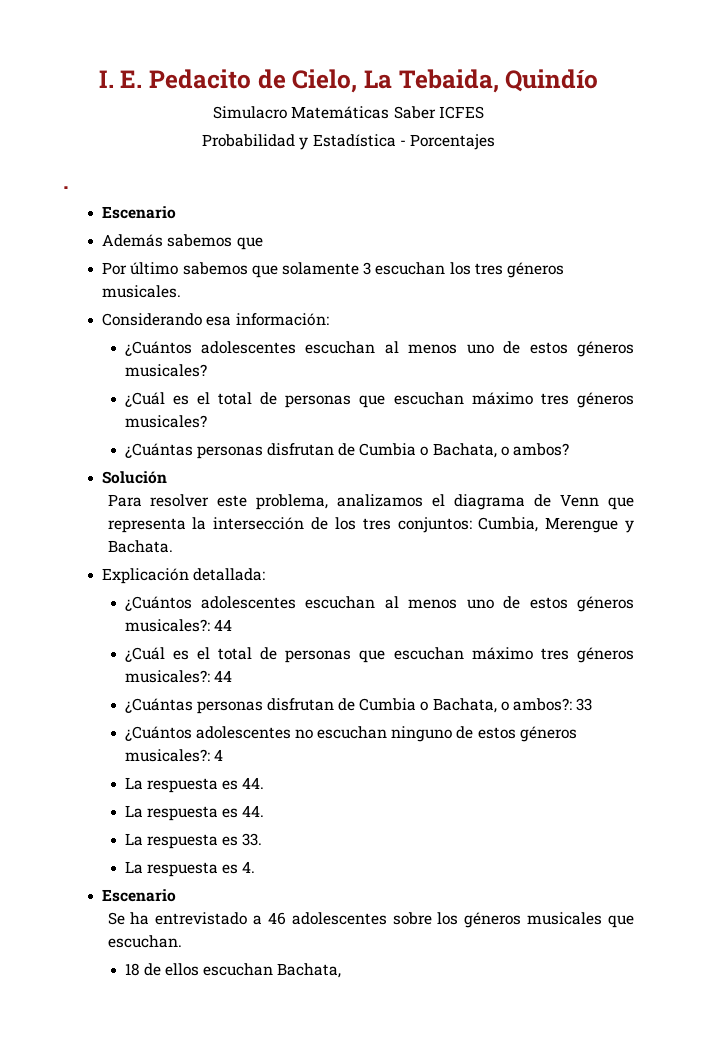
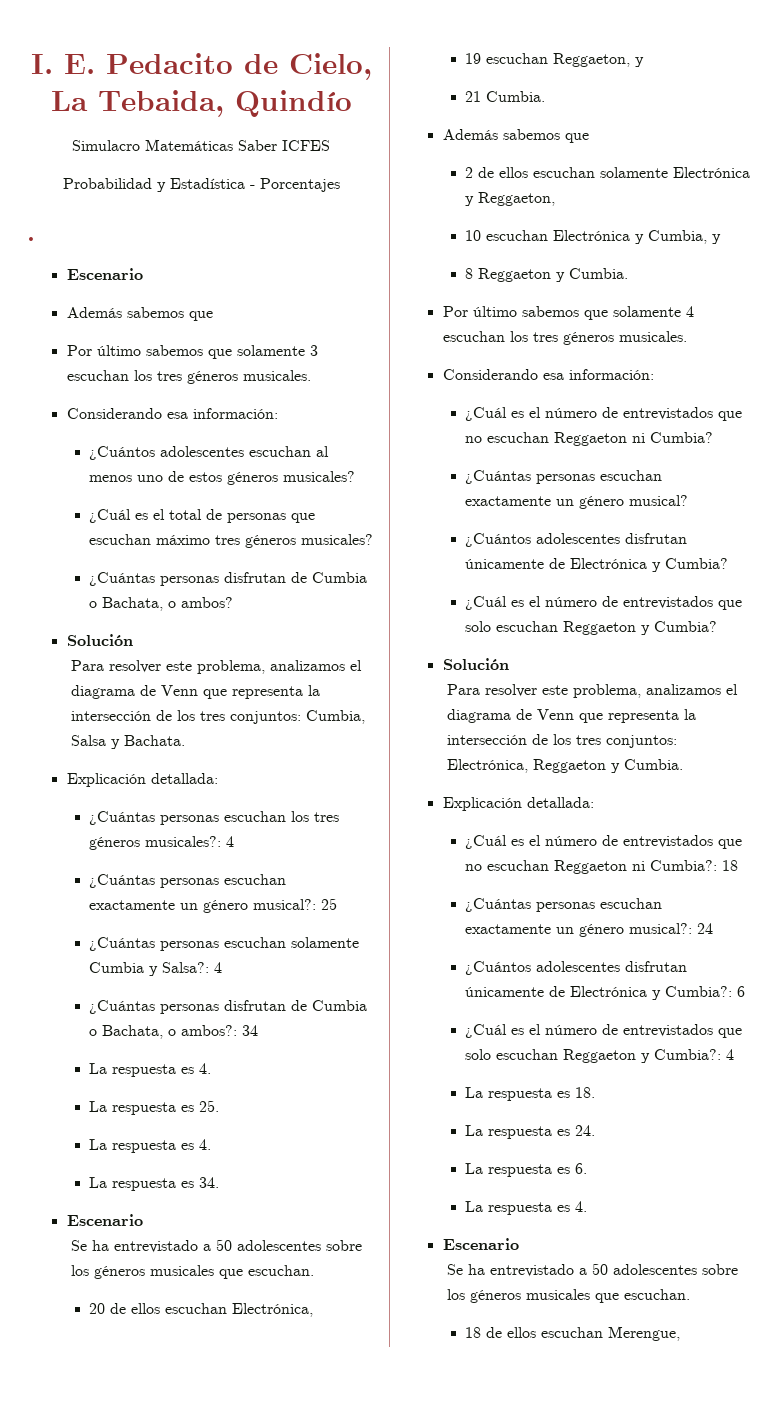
- Para resolver este problema, analizamos el diagrama de Venn que representa la intersección de los tres conjuntos: Cumbia, Merengue y Bachata.
+ Para resolver este problema, analizamos el diagrama de Venn que representa la intersección de los tres conjuntos: Cumbia, Salsa y Bachata.
- ¿Cuántos adolescentes escuchan al menos uno de estos géneros musicales?: 44
- ¿Cuál es el total de personas que escuchan máximo tres géneros musicales?: 44
+ ¿Cuántas personas escuchan los tres géneros musicales?: 4
+ ¿Cuántas personas escuchan exactamente un género musical?: 25
+ ¿Cuántas personas escuchan solamente Cumbia y Salsa?: 4
- ¿Cuántas personas disfrutan de Cumbia o Bachata, o ambos?: 33
- ¿Cuántos adolescentes no escuchan ninguno de estos géneros musicales?: 4
- La respuesta es 44.
- La respuesta es 44.
- La respuesta es 33.
+ ¿Cuántas personas disfrutan de Cumbia o Bachata, o ambos?: 34
+ La respuesta es 4.
+ La respuesta es 25.
+ La respuesta es 4.
+ La respuesta es 34.
+ Escenario
+ Se ha entrevistado a 50 adolescentes sobre los géneros musicales que escuchan.
+ 20 de ellos escuchan Electrónica,
+ 19 escuchan Reggaeton, y
+ 21 Cumbia.
+ Además sabemos que
+ 2 de ellos escuchan solamente Electrónica y Reggaeton,
+ 10 escuchan Electrónica y Cumbia, y
+ 8 Reggaeton y Cumbia.
+ Por último sabemos que solamente 4 escuchan los tres géneros musicales.
+ Considerando esa información:
+ ¿Cuál es el número de entrevistados que no escuchan Reggaeton ni Cumbia?
+ ¿Cuántas personas escuchan exactamente un género musical?
+ ¿Cuántos adolescentes disfrutan únicamente de Electrónica y Cumbia?
+ ¿Cuál es el número de entrevistados que solo escuchan Reggaeton y Cumbia?
+ Solución
+ Para resolver este problema, analizamos el diagrama de Venn que representa la intersección de los tres conjuntos: Electrónica, Reggaeton y Cumbia.
+ Explicación detallada:
+ ¿Cuál es el número de entrevistados que no escuchan Reggaeton ni Cumbia?: 18
+ ¿Cuántas personas escuchan exactamente un género musical?: 24
+ ¿Cuántos adolescentes disfrutan únicamente de Electrónica y Cumbia?: 6
+ ¿Cuál es el número de entrevistados que solo escuchan Reggaeton y Cumbia?: 4
+ La respuesta es 18.
+ La respuesta es 24.
+ La respuesta es 6.
  La respuesta es 4.
  Escenario
- Se ha entrevistado a 46 adolescentes sobre los géneros musicales que escuchan.
+ Se ha entrevistado a 50 adolescentes sobre los géneros musicales que escuchan.
- 18 de ellos escuchan Bachata,
+ 18 de ellos escuchan Merengue,

